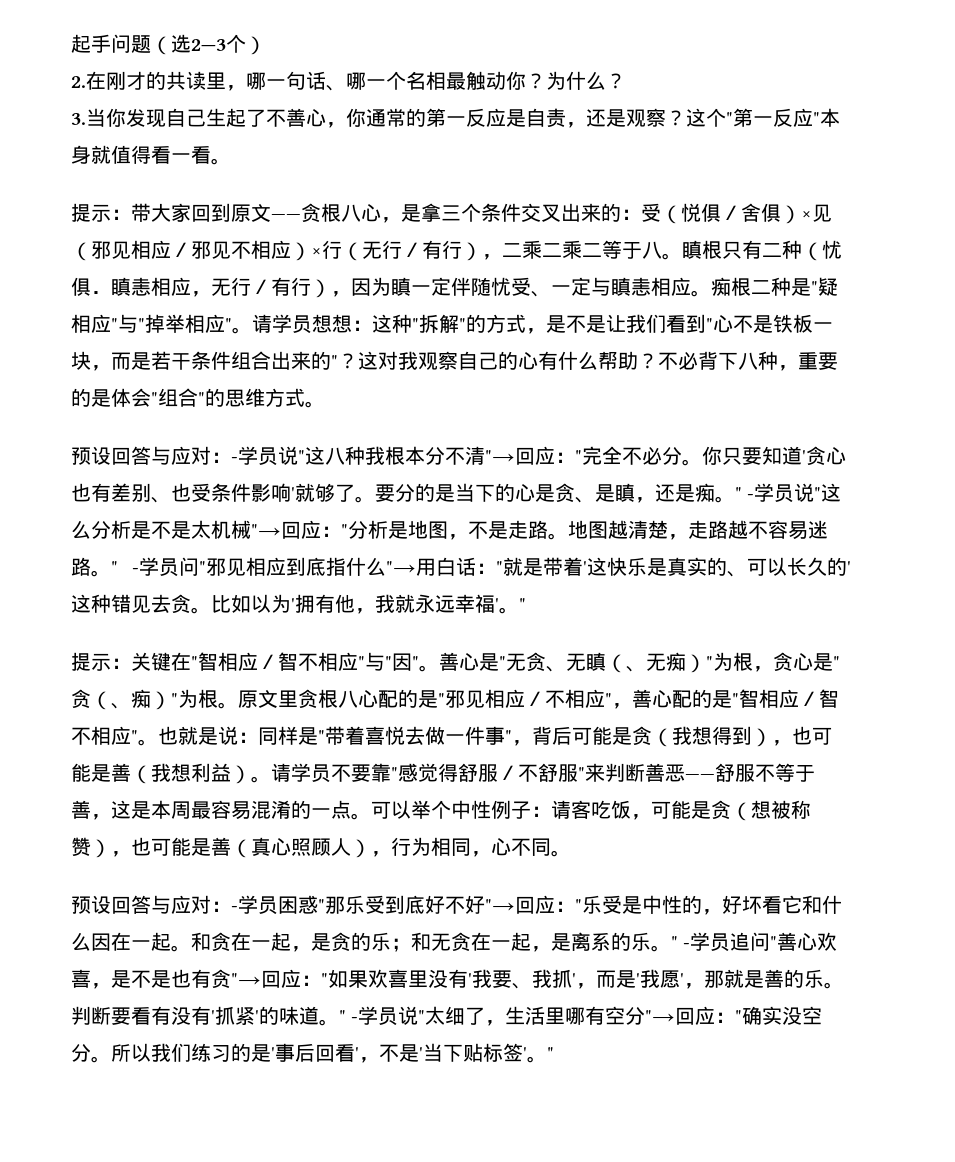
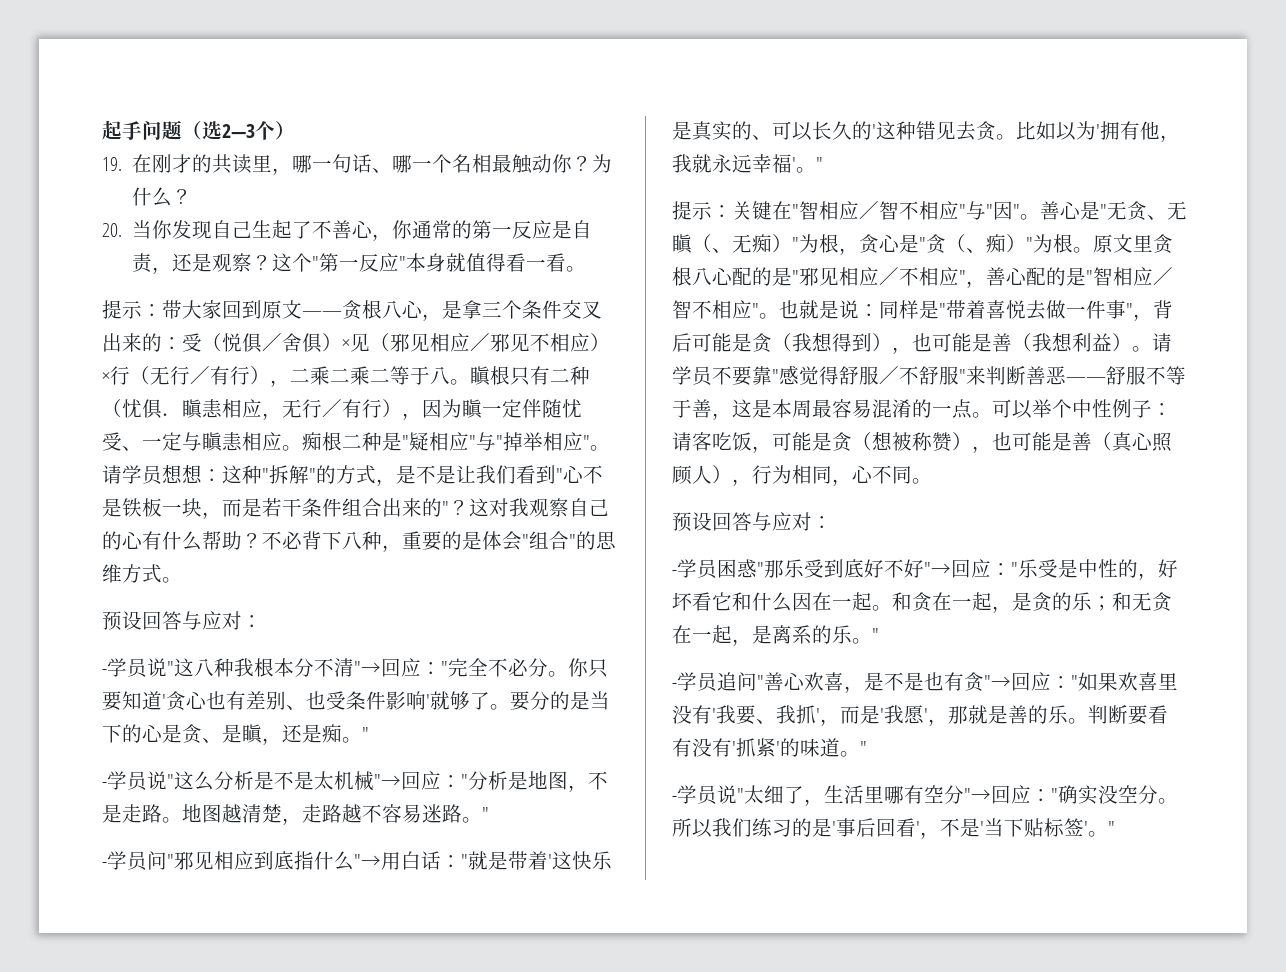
- 2.在刚才的共读里，哪一句话、哪一个名相最触动你？
+ 19.在刚才的共读里，哪一句话、哪一个名相最触动你？
- 3.当你发现自己生起了不善心，你通常的第一反应是自责，还是观察？
+ 20.当你发现自己生起了不善心，你通常的第一反应是自责，还是观察？
  不必背下八种，重要的是体会"组合"的思维方式。
- 预设回答与应对：-学员说"这八种我根本分不清"→回应："完全不必分。
+ 预设回答与应对：
+ -学员说"这八种我根本分不清"→回应："完全不必分。
- 要分的是当下的心是贪、是瞋，还是痴。" -学员说"这么分析是不是太机械"→回应："分析是地图，不是走路。
+ 要分的是当下的心是贪、是瞋，还是痴。"
+ -学员说"这么分析是不是太机械"→回应："分析是地图，不是走路。
- 地图越清楚，走路越不容易迷路。" -学员问"邪见相应到底指什么"→用白话："就是带着'这快乐是真实的、可以长久的'这种错见去贪。
+ 地图越清楚，走路越不容易迷路。"
+ -学员问"邪见相应到底指什么"→用白话："就是带着'这快乐是真实的、可以长久的'这种错见去贪。
  可以举个中性例子：请客吃饭，可能是贪（想被称赞），也可能是善（真心照顾人），行为相同，心不同。
- 预设回答与应对：-学员困惑"那乐受到底好不好"→回应："乐受是中性的，好坏看它和什么因在一起。
+ 预设回答与应对：
+ -学员困惑"那乐受到底好不好"→回应："乐受是中性的，好坏看它和什么因在一起。
- 和贪在一起，是贪的乐；和无贪在一起，是离系的乐。" -学员追问"善心欢喜，是不是也有贪"→回应："如果欢喜里没有'我要、我抓'，而是'我愿'，那就是善的乐。
+ 和贪在一起，是贪的乐；和无贪在一起，是离系的乐。"
+ -学员追问"善心欢喜，是不是也有贪"→回应："如果欢喜里没有'我要、我抓'，而是'我愿'，那就是善的乐。
- 判断要看有没有'抓紧'的味道。" -学员说"太细了，生活里哪有空分"→回应："确实没空分。
+ 判断要看有没有'抓紧'的味道。"
+ -学员说"太细了，生活里哪有空分"→回应："确实没空分。

